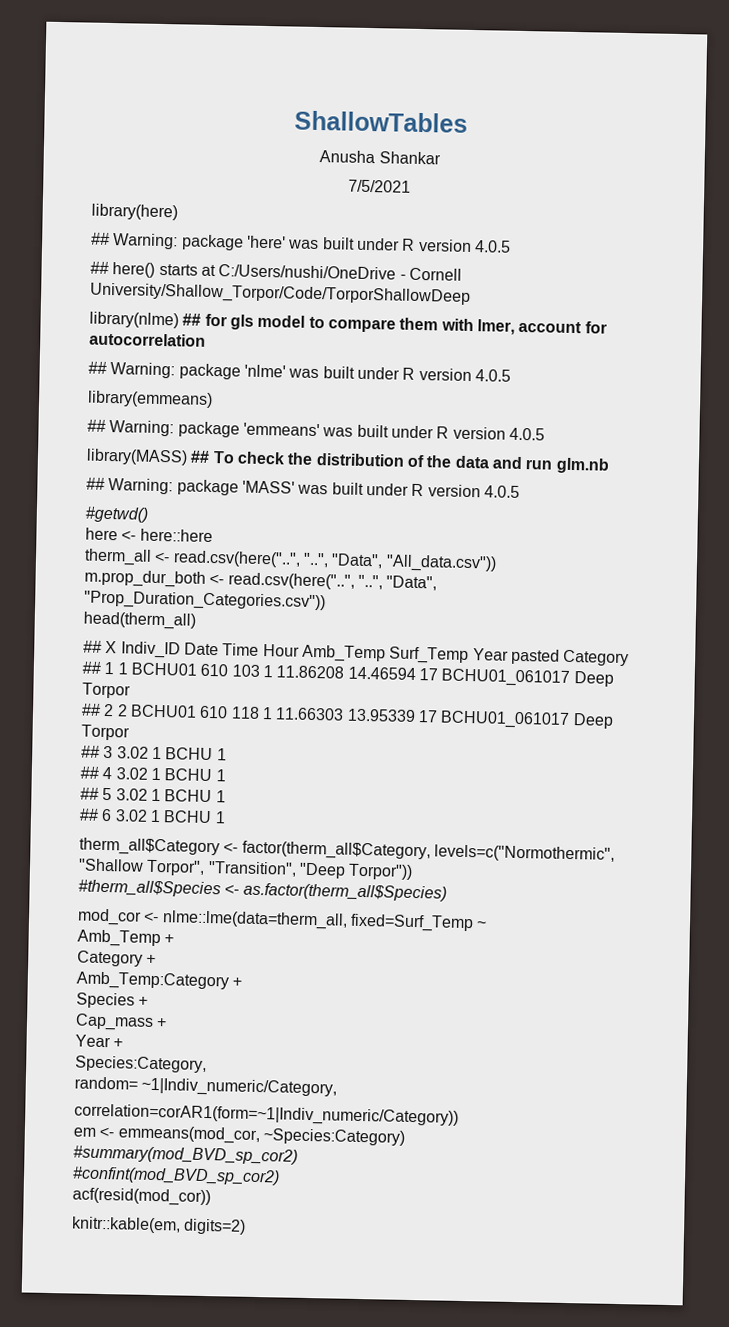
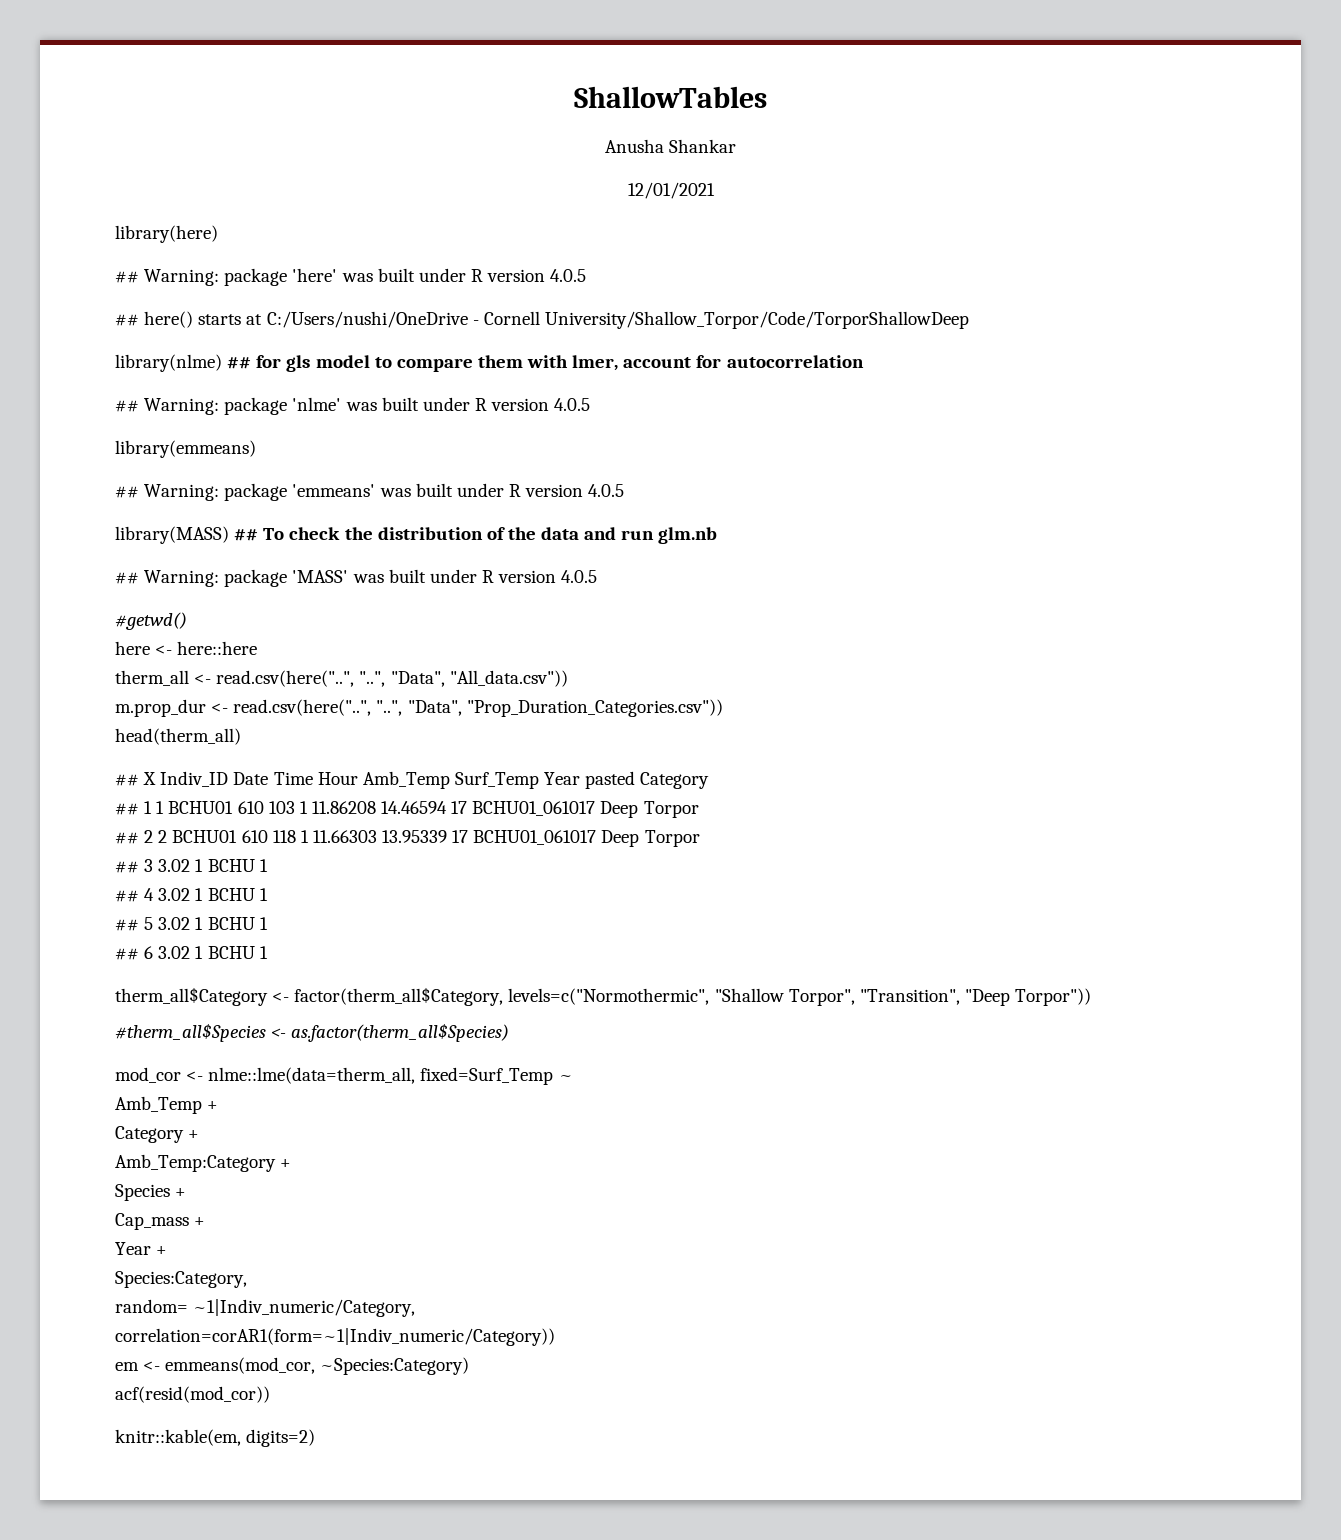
- 7/5/2021
+ 12/01/2021
- m.prop_dur_both <- read.csv(here("..", "..", "Data", "Prop_Duration_Categories.csv"))
+ m.prop_dur <- read.csv(here("..", "..", "Data", "Prop_Duration_Categories.csv"))
- #summary(mod_BVD_sp_cor2)
- #confint(mod_BVD_sp_cor2)

